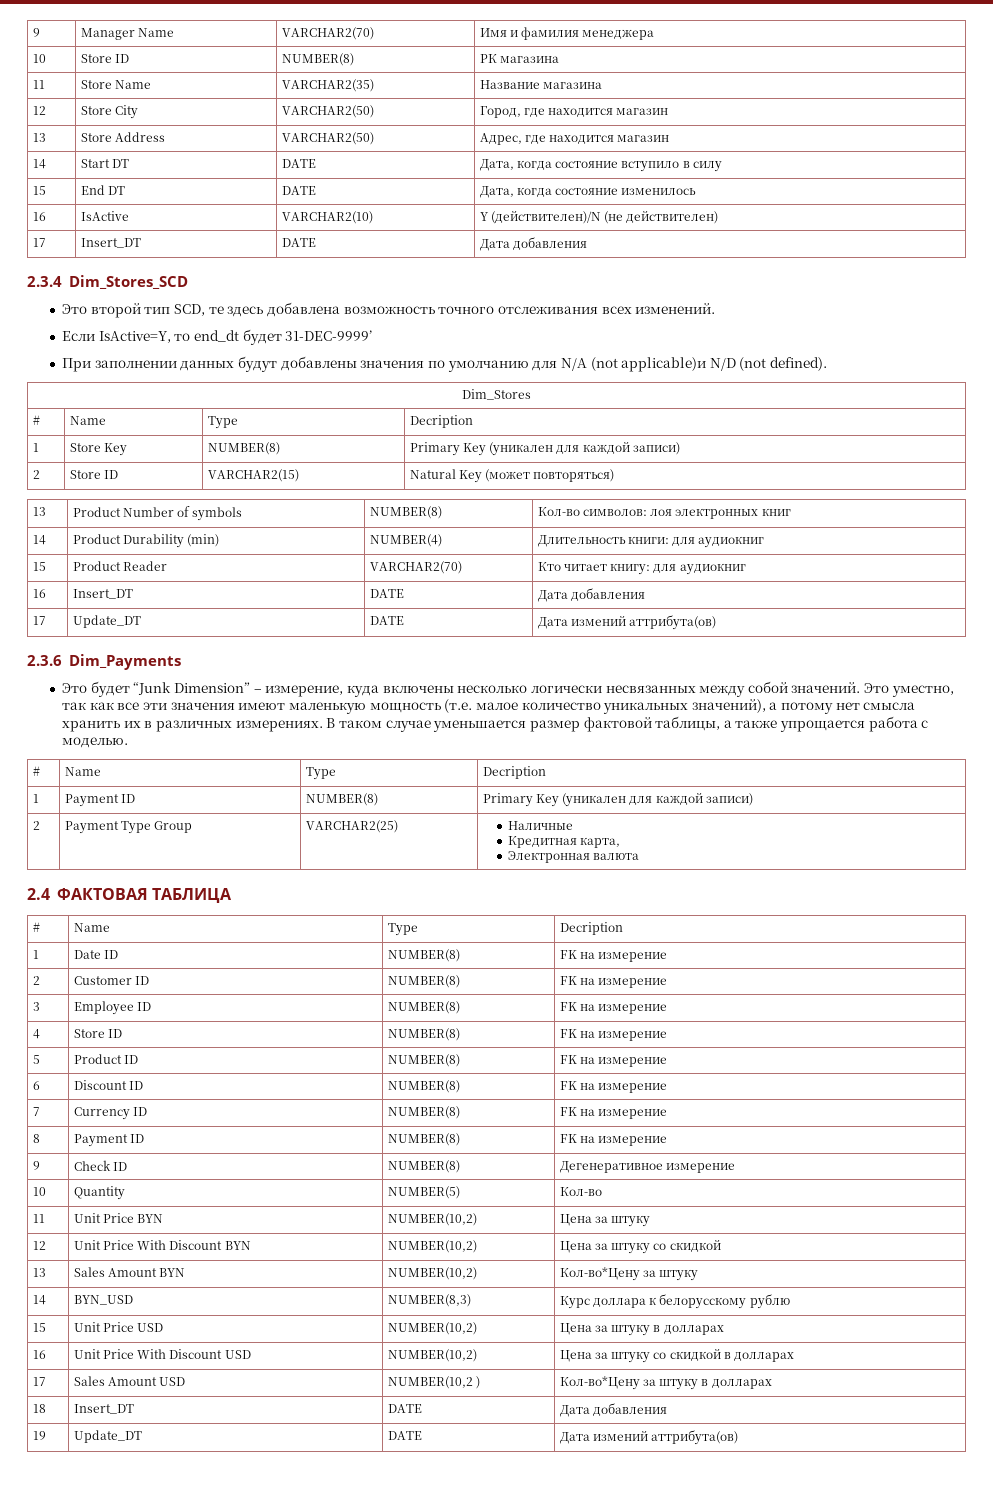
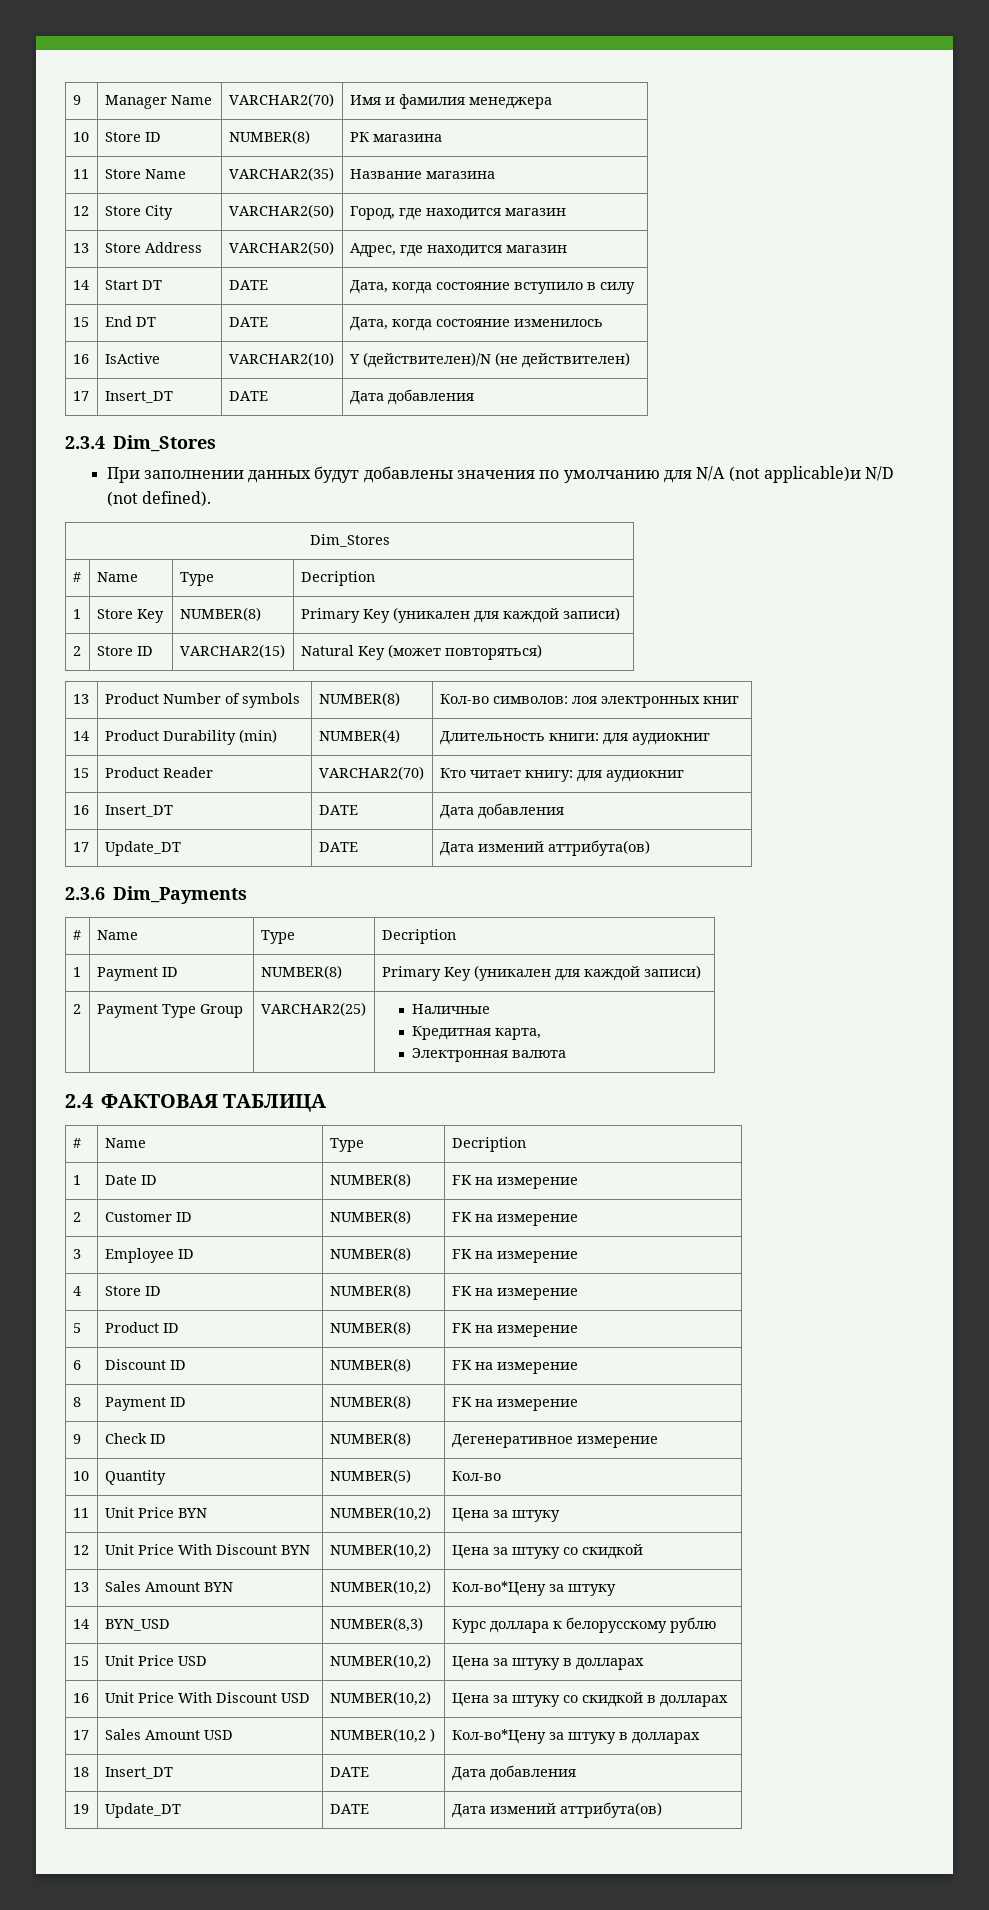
- 2.3.4 Dim_Stores_SCD
- Это второй тип SCD, те здесь добавлена возможность точного отслеживания всех изменений.
- Если IsActive=Y, то end_dt будет 31-DEC-9999’
+ 2.3.4 Dim_Stores
- Это будет “Junk Dimension” – измерение, куда включены несколько логически несвязанных между собой значений. Это уместно, так как все эти значения имеют маленькую мощность (т.е. малое количество уникальных значений), а потому нет смысла хранить их в различных измерениях. В таком случае уменьшается размер фактовой таблицы, а также упрощается работа с моделью.
- 7 | Currency ID | NUMBER(8) | FK на измерение

